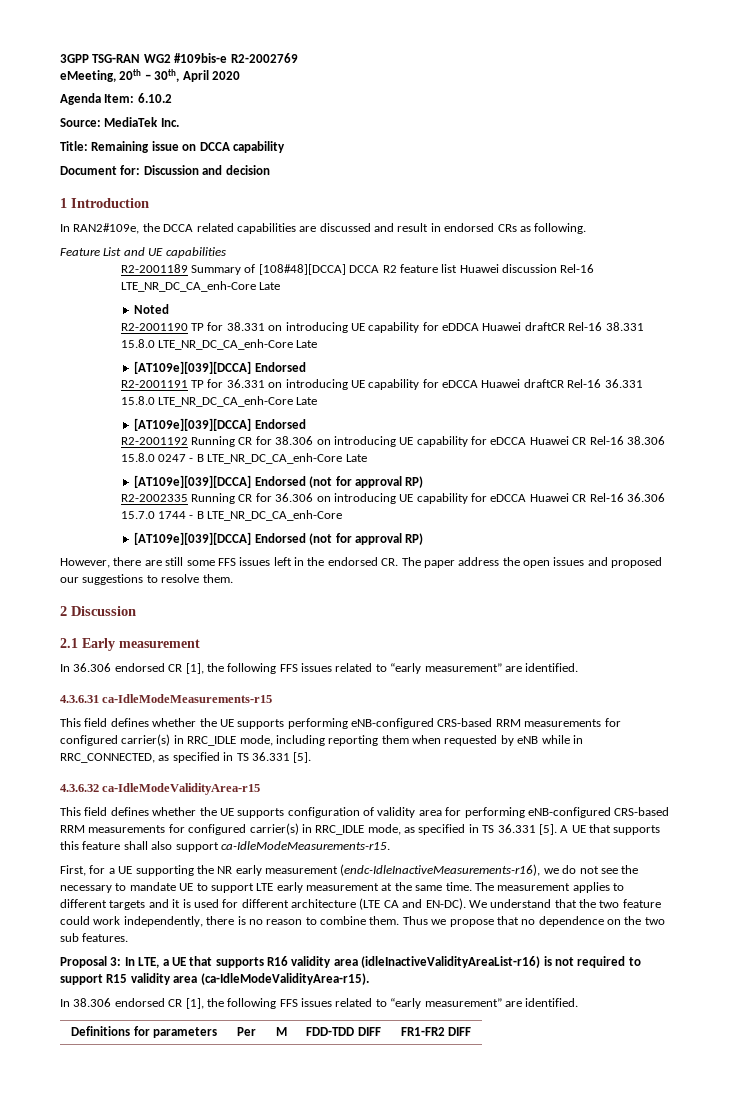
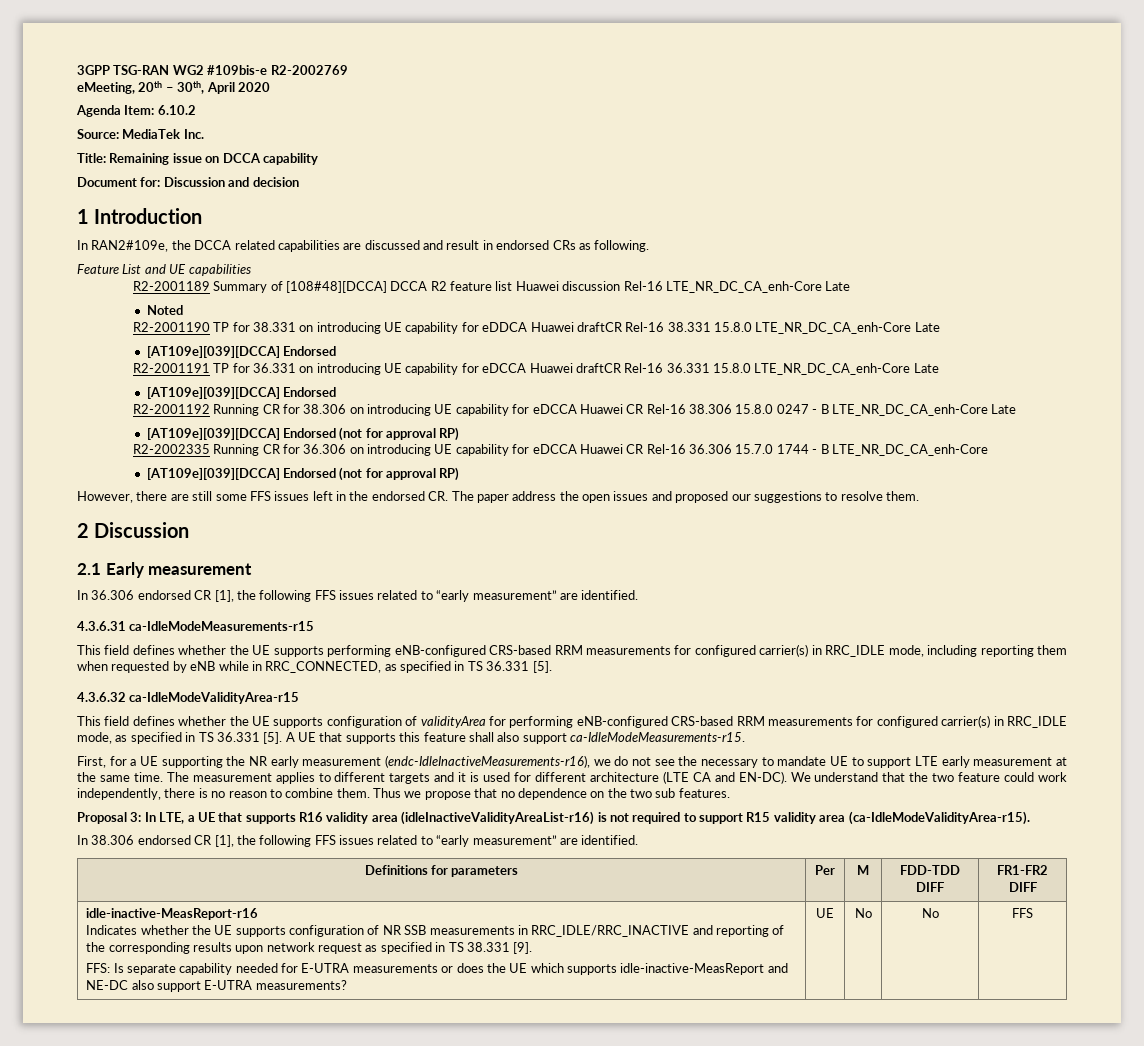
- This field defines whether the UE supports configuration of validity area for performing eNB-configured CRS-based RRM measurements for configured carrier(s) in RRC_IDLE mode, as specified in TS 36.331 [5].
+ This field defines whether the UE supports configuration of validityArea for performing eNB-configured CRS-based RRM measurements for configured carrier(s) in RRC_IDLE mode, as specified in TS 36.331 [5].
+ idle-inactive-MeasReport-r16
+ Indicates whether the UE supports configuration of NR SSB measurements in RRC_IDLE/RRC_INACTIVE and reporting of the corresponding results upon network request as specified in TS 38.331 [9].
+ FFS: Is separate capability needed for E-UTRA measurements or does the UE which supports idle-inactive-MeasReport and NE-DC also support E-UTRA measurements? | UE | No | No | FFS

